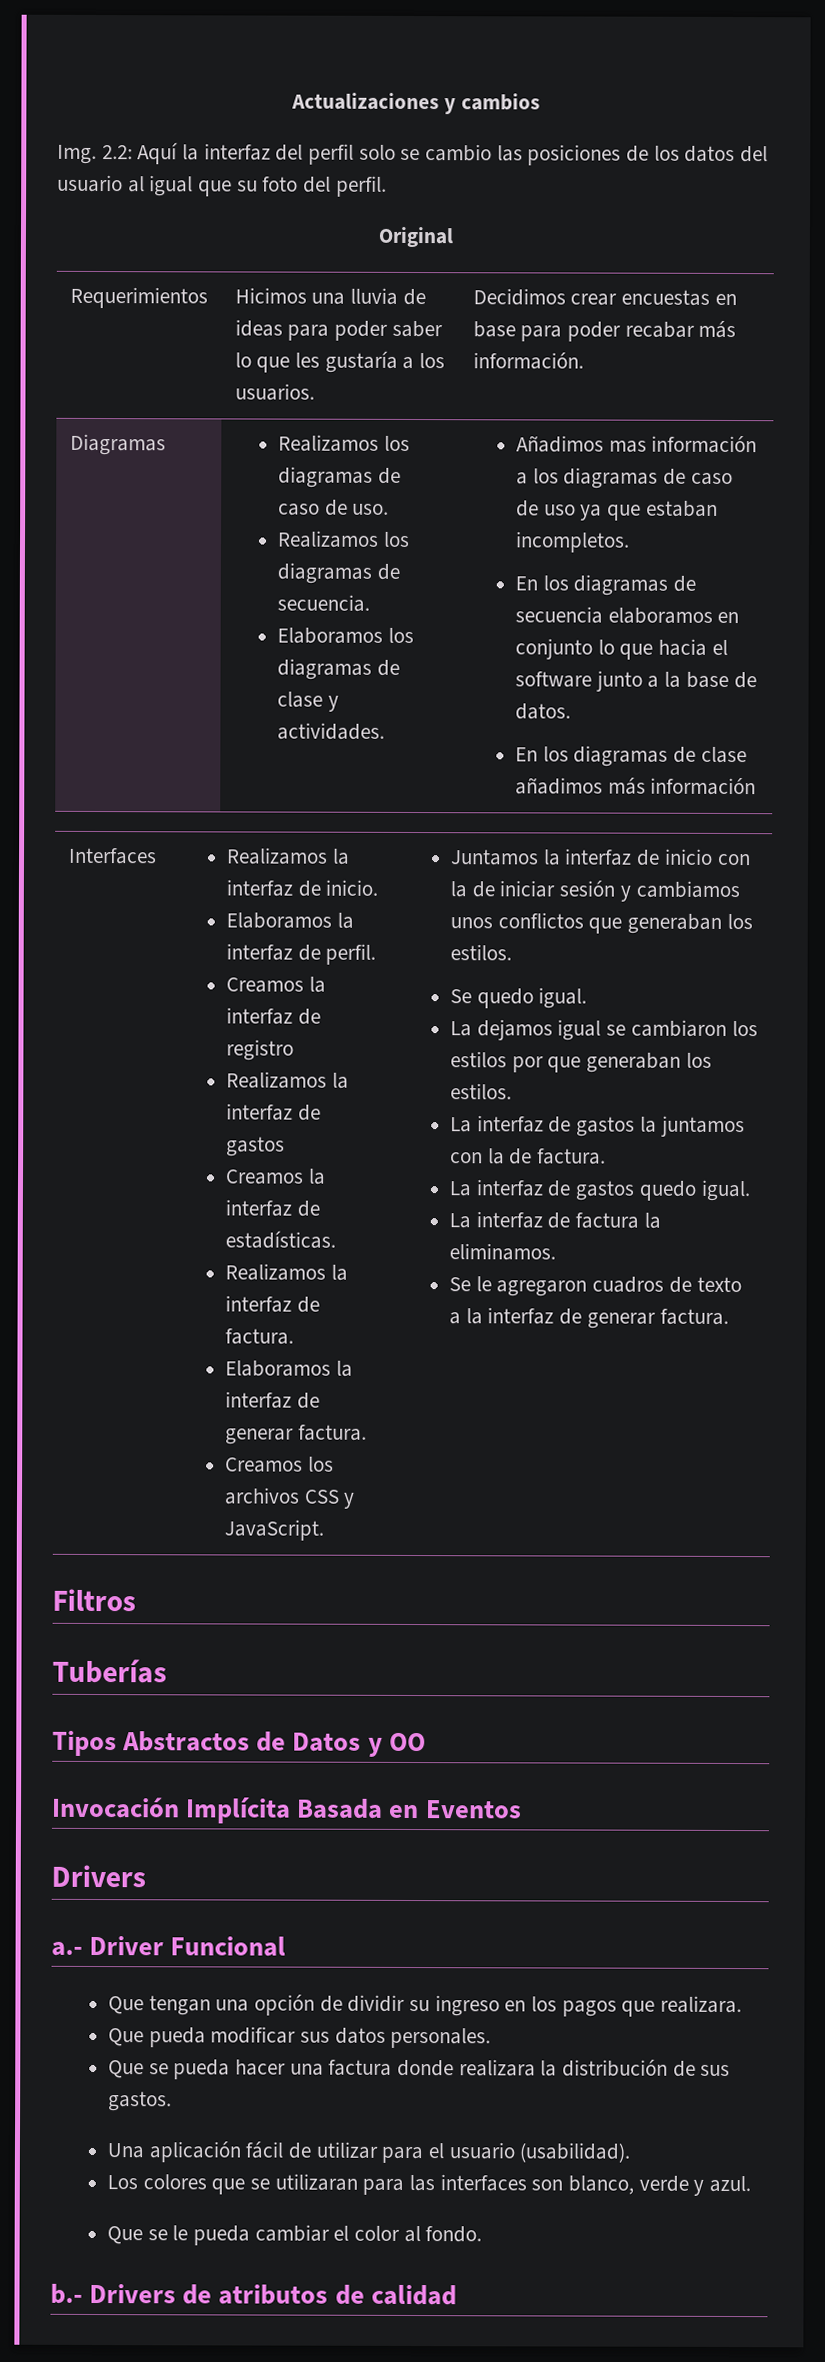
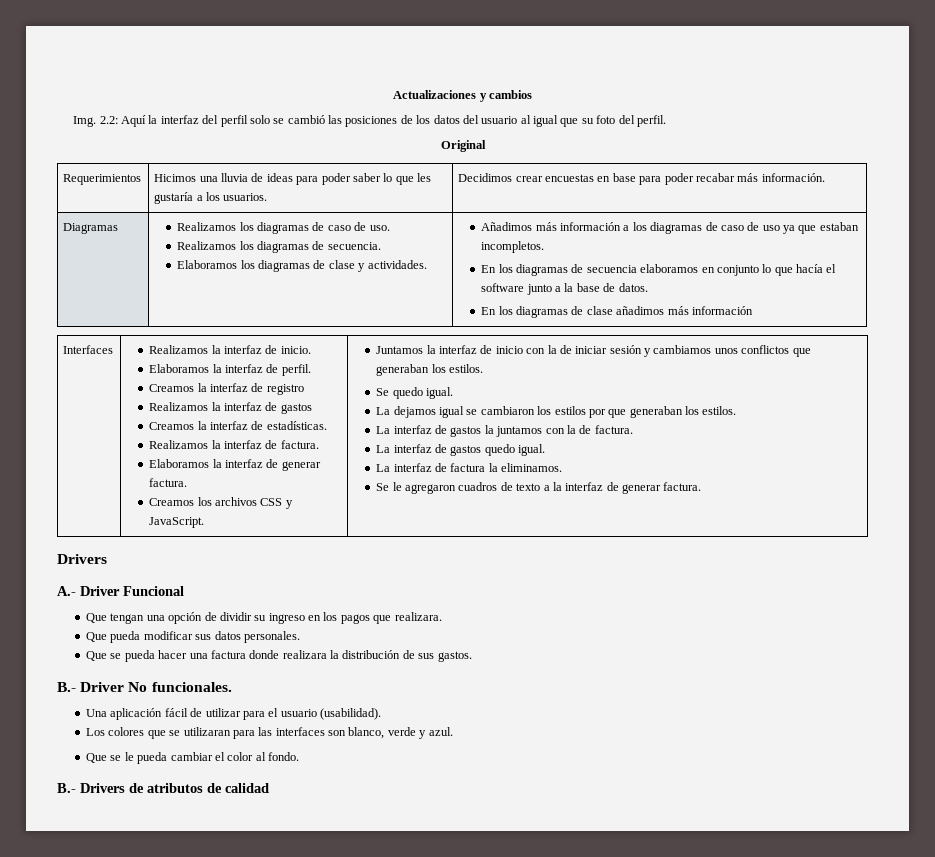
- Img. 2.2: Aquí la interfaz del perfil solo se cambio las posiciones de los datos del usuario al igual que su foto del perfil.
+ Img. 2.2: Aquí la interfaz del perfil solo se cambió las posiciones de los datos del usuario al igual que su foto del perfil.
- Añadimos mas información a los diagramas de caso de uso ya que estaban incompletos.
+ Añadimos más información a los diagramas de caso de uso ya que estaban incompletos.
- En los diagramas de secuencia elaboramos en conjunto lo que hacia el software junto a la base de datos.
+ En los diagramas de secuencia elaboramos en conjunto lo que hacía el software junto a la base de datos.
- Filtros
- Tuberías
- Tipos Abstractos de Datos y OO
- Invocación Implícita Basada en Eventos
- a.- Driver Funcional
+ A.- Driver Funcional
+ B.- Driver No funcionales.
- b.- Drivers de atributos de calidad
+ B.- Drivers de atributos de calidad

